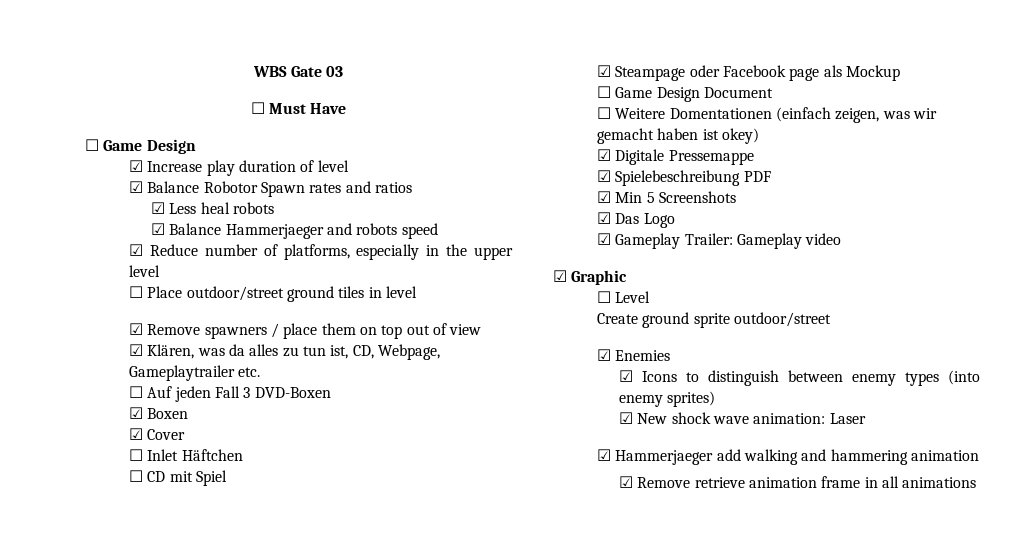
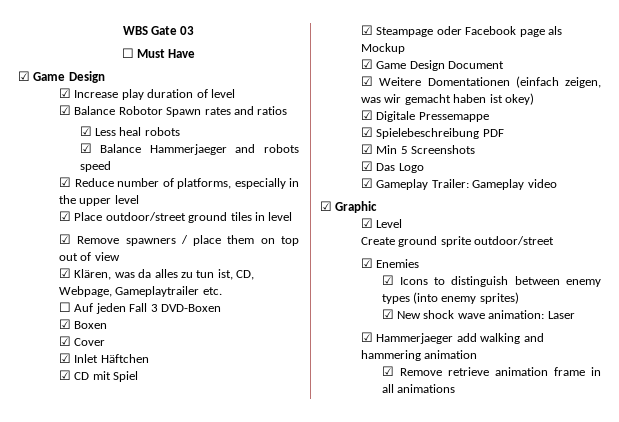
  ☐ Must Have
- ☐ Game Design
+ ☑ Game Design
- ☐ Place outdoor/street ground tiles in level
+ ☑ Place outdoor/street ground tiles in level
- ☐ Inlet Häftchen
+ ☑ Inlet Häftchen
- ☐ CD mit Spiel
+ ☑ CD mit Spiel
- ☐ Game Design Document
+ ☑ Game Design Document
- ☐ Weitere Domentationen (einfach zeigen, was wir gemacht haben ist okey)
+ ☑ Weitere Domentationen (einfach zeigen, was wir gemacht haben ist okey)
- ☐ Level
+ ☑ Level

